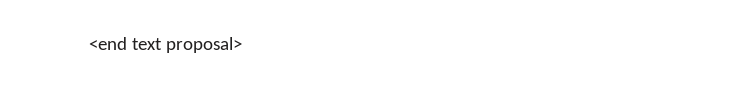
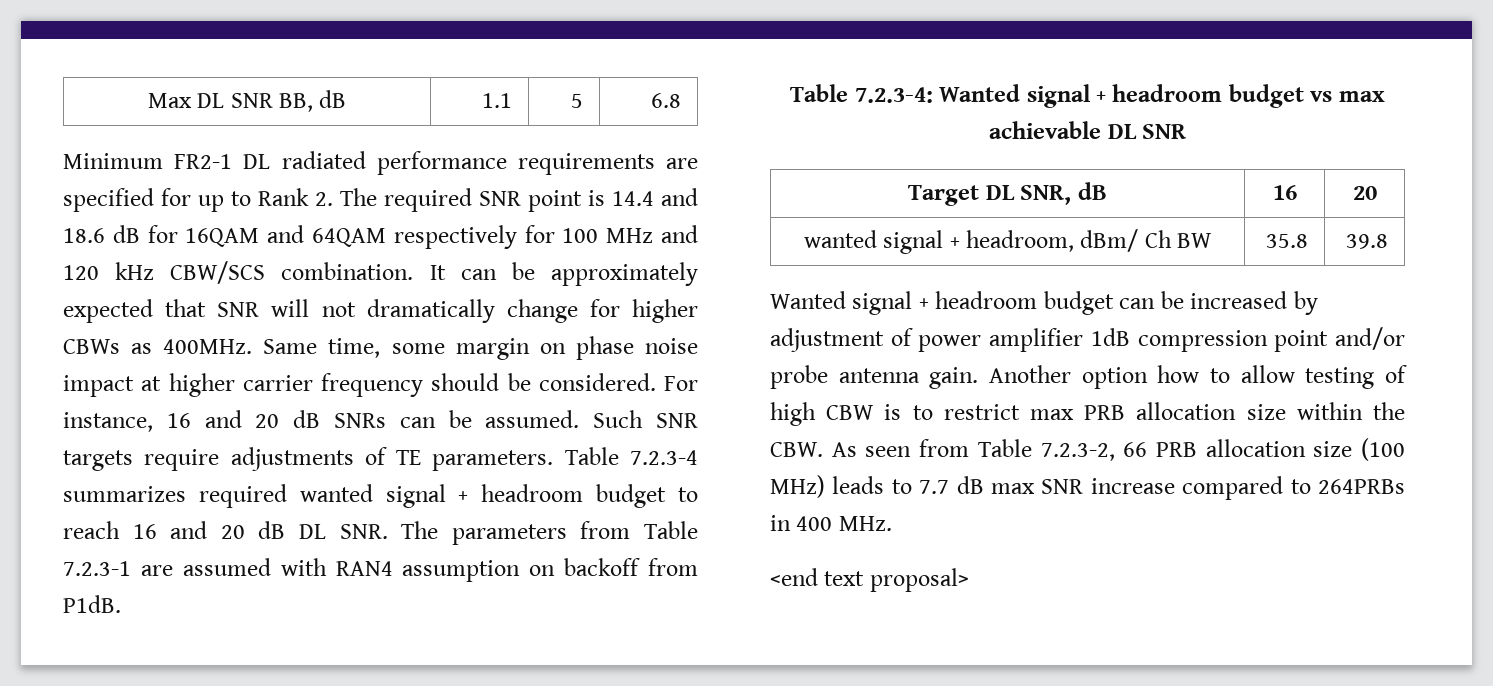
+ Max DL SNR BB, dB | 1.1 | 5 | 6.8
+ Minimum FR2-1 DL radiated performance requirements are specified for up to Rank 2. The required SNR point is 14.4 and 18.6 dB for 16QAM and 64QAM respectively for 100 MHz and 120 kHz CBW/SCS combination. It can be approximately expected that SNR will not dramatically change for higher CBWs as 400MHz. Same time, some margin on phase noise impact at higher carrier frequency should be considered. For instance, 16 and 20 dB SNRs can be assumed. Such SNR targets require adjustments of TE parameters. Table 7.2.3-4 summarizes required wanted signal + headroom budget to reach 16 and 20 dB DL SNR. The parameters from Table 7.2.3-1 are assumed with RAN4 assumption on backoff from P1dB.
+ Table 7.2.3-4: Wanted signal + headroom budget vs max achievable DL SNR
+ Target DL SNR, dB | 16 | 20
+ wanted signal + headroom, dBm/ Ch BW | 35.8 | 39.8
+ Wanted signal + headroom budget can be increased by adjustment of power amplifier 1dB compression point and/or probe antenna gain. Another option how to allow testing of high CBW is to restrict max PRB allocation size within the CBW. As seen from Table 7.2.3-2, 66 PRB allocation size (100 MHz) leads to 7.7 dB max SNR increase compared to 264PRBs in 400 MHz.

